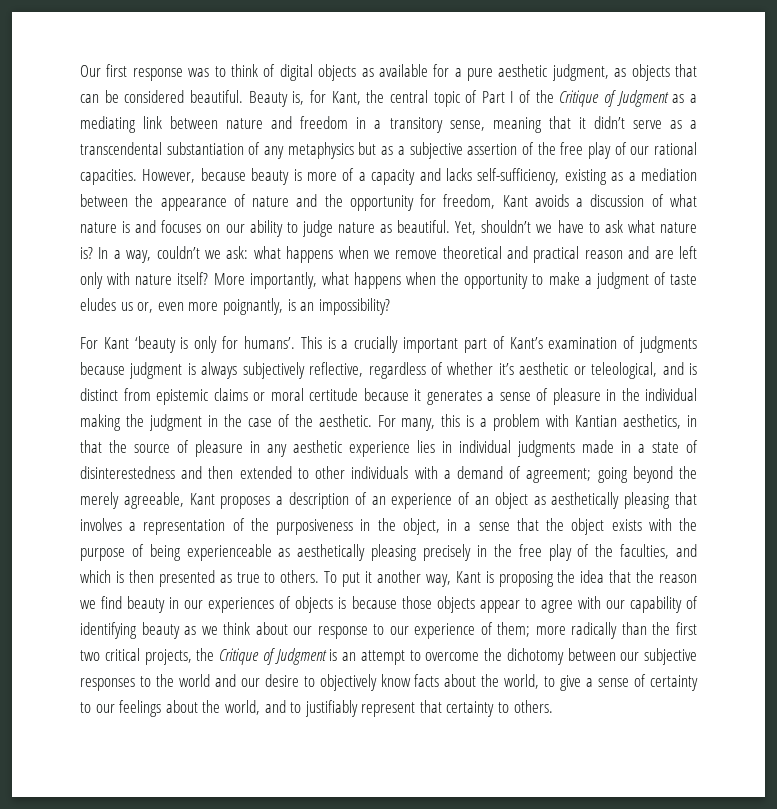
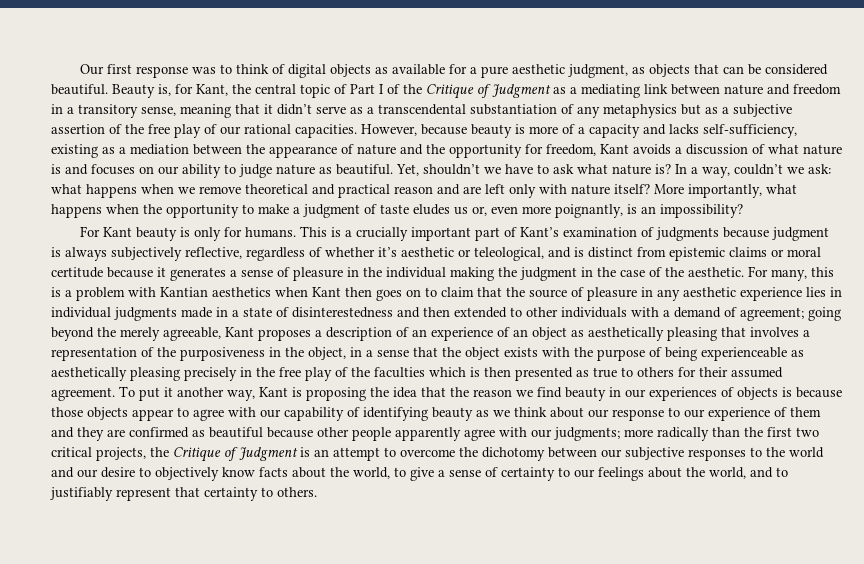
- For Kant ‘beauty is only for humans’.
+ For Kant beauty is only for humans.
- For many, this is a problem with Kantian aesthetics, in that the source of pleasure in any aesthetic experience lies in individual judgments made in a state of disinterestedness and then extended to other individuals with a demand of agreement;
+ For many, this is a problem with Kantian aesthetics when Kant then goes on to claim that the source of pleasure in any aesthetic experience lies in individual judgments made in a state of disinterestedness and then extended to other individuals with a demand of agreement;
- going beyond the merely agreeable, Kant proposes a description of an experience of an object as aesthetically pleasing that involves a representation of the purposiveness in the object, in a sense that the object exists with the purpose of being experienceable as aesthetically pleasing precisely in the free play of the faculties, and which is then presented as true to others.
+ going beyond the merely agreeable, Kant proposes a description of an experience of an object as aesthetically pleasing that involves a representation of the purposiveness in the object, in a sense that the object exists with the purpose of being experienceable as aesthetically pleasing precisely in the free play of the faculties which is then presented as true to others for their assumed agreement.
- To put it another way, Kant is proposing the idea that the reason we find beauty in our experiences of objects is because those objects appear to agree with our capability of identifying beauty as we think about our response to our experience of them;
+ To put it another way, Kant is proposing the idea that the reason we find beauty in our experiences of objects is because those objects appear to agree with our capability of identifying beauty as we think about our response to our experience of them and they are confirmed as beautiful because other people apparently agree with our judgments;

